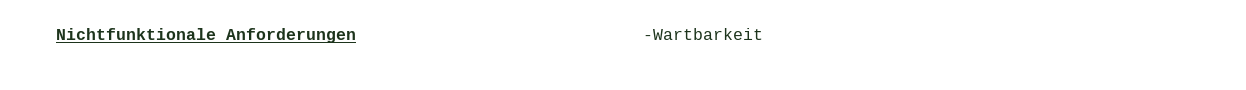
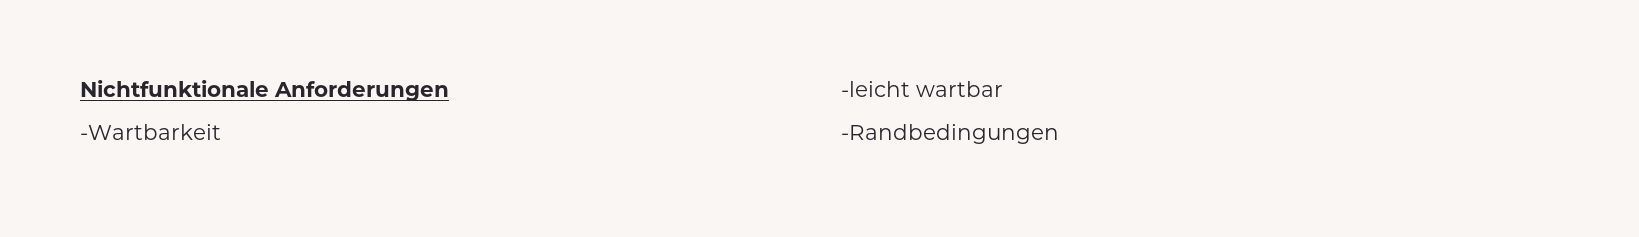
+ -leicht wartbar
+ -Randbedingungen

